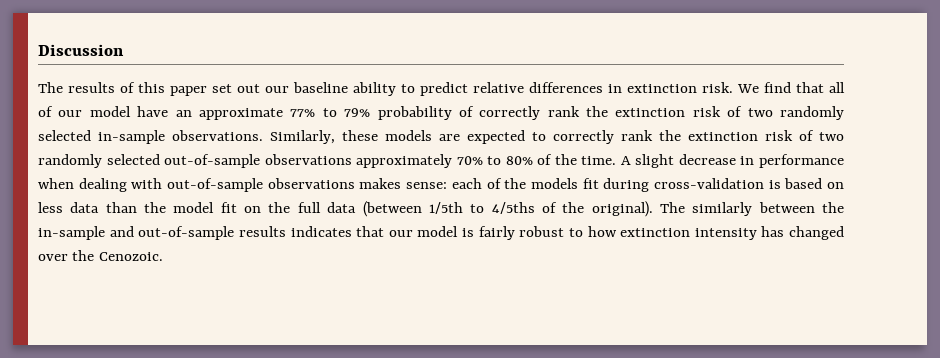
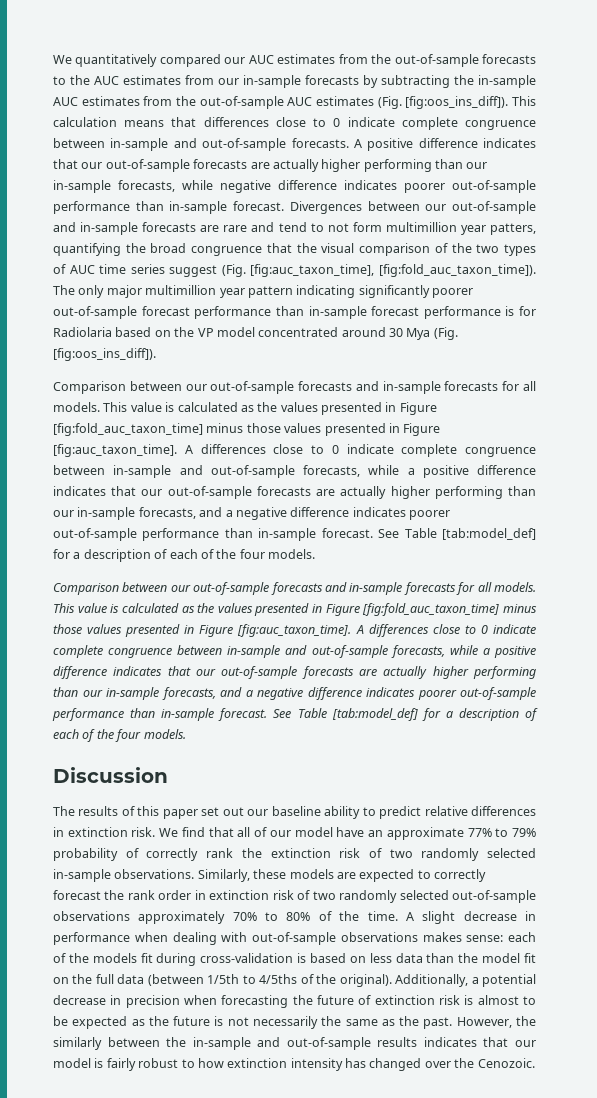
+ We quantitatively compared our AUC estimates from the out-of-sample forecasts to the AUC estimates from our in-sample forecasts by subtracting the in-sample AUC estimates from the out-of-sample AUC estimates (Fig. [fig:oos_ins_diff]). This calculation means that differences close to 0 indicate complete congruence between in-sample and out-of-sample forecasts. A positive difference indicates that our out-of-sample forecasts are actually higher performing than our in-sample forecasts, while negative difference indicates poorer out-of-sample performance than in-sample forecast. Divergences between our out-of-sample and in-sample forecasts are rare and tend to not form multimillion year patters, quantifying the broad congruence that the visual comparison of the two types of AUC time series suggest (Fig. [fig:auc_taxon_time], [fig:fold_auc_taxon_time]). The only major multimillion year pattern indicating significantly poorer out-of-sample forecast performance than in-sample forecast performance is for Radiolaria based on the VP model concentrated around 30 Mya (Fig. [fig:oos_ins_diff]).
+ Comparison between our out-of-sample forecasts and in-sample forecasts for all models. This value is calculated as the values presented in Figure [fig:fold_auc_taxon_time] minus those values presented in Figure [fig:auc_taxon_time]. A differences close to 0 indicate complete congruence between in-sample and out-of-sample forecasts, while a positive difference indicates that our out-of-sample forecasts are actually higher performing than our in-sample forecasts, and a negative difference indicates poorer out-of-sample performance than in-sample forecast. See Table [tab:model_def] for a description of each of the four models.
+ Comparison between our out-of-sample forecasts and in-sample forecasts for all models. This value is calculated as the values presented in Figure [fig:fold_auc_taxon_time] minus those values presented in Figure [fig:auc_taxon_time]. A differences close to 0 indicate complete congruence between in-sample and out-of-sample forecasts, while a positive difference indicates that our out-of-sample forecasts are actually higher performing than our in-sample forecasts, and a negative difference indicates poorer out-of-sample performance than in-sample forecast. See Table [tab:model_def] for a description of each of the four models.
- Similarly, these models are expected to correctly rank the extinction risk of two randomly selected out-of-sample observations approximately 70% to 80% of the time.
+ Similarly, these models are expected to correctly forecast the rank order in extinction risk of two randomly selected out-of-sample observations approximately 70% to 80% of the time.
- The similarly between the in-sample and out-of-sample results indicates that our model is fairly robust to how extinction intensity has changed over the Cenozoic.
+ Additionally, a potential decrease in precision when forecasting the future of extinction risk is almost to be expected as the future is not necessarily the same as the past. However, the similarly between the in-sample and out-of-sample results indicates that our model is fairly robust to how extinction intensity has changed over the Cenozoic.

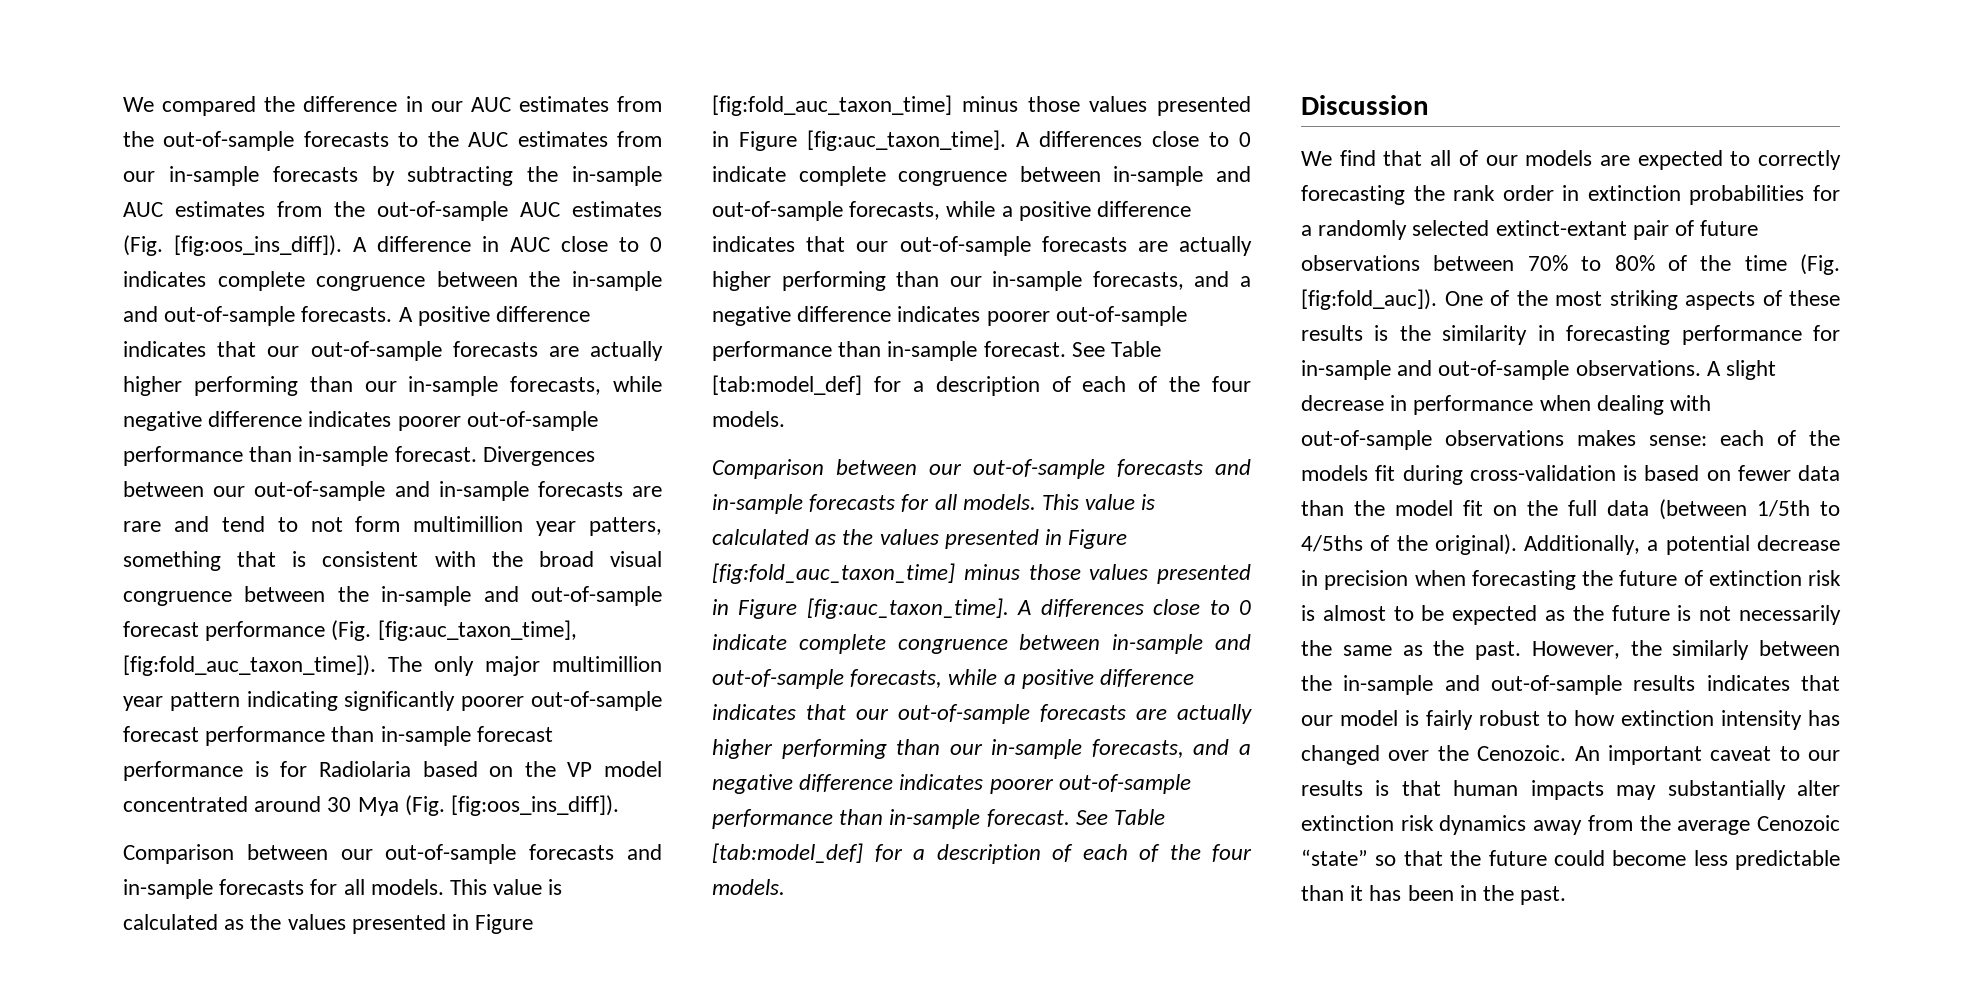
- We quantitatively compared our AUC estimates from the out-of-sample forecasts to the AUC estimates from our in-sample forecasts by subtracting the in-sample AUC estimates from the out-of-sample AUC estimates (Fig. [fig:oos_ins_diff]).
+ We compared the difference in our AUC estimates from the out-of-sample forecasts to the AUC estimates from our in-sample forecasts by subtracting the in-sample AUC estimates from the out-of-sample AUC estimates (Fig. [fig:oos_ins_diff]).
- This calculation means that differences close to 0 indicate complete congruence between in-sample and out-of-sample forecasts.
+ A difference in AUC close to 0 indicates complete congruence between the in-sample and out-of-sample forecasts.
- Divergences between our out-of-sample and in-sample forecasts are rare and tend to not form multimillion year patters, quantifying the broad congruence that the visual comparison of the two types of AUC time series suggest (Fig. [fig:auc_taxon_time], [fig:fold_auc_taxon_time]).
+ Divergences between our out-of-sample and in-sample forecasts are rare and tend to not form multimillion year patters, something that is consistent with the broad visual congruence between the in-sample and out-of-sample forecast performance (Fig. [fig:auc_taxon_time], [fig:fold_auc_taxon_time]).
- The results of this paper set out our baseline ability to predict relative differences in extinction risk. We find that all of our model have an approximate 77% to 79% probability of correctly rank the extinction risk of two randomly selected in-sample observations. Similarly, these models are expected to correctly forecast the rank order in extinction risk of two randomly selected out-of-sample observations approximately 70% to 80% of the time.
+ We find that all of our models are expected to correctly forecasting the rank order in extinction probabilities for a randomly selected extinct-extant pair of future observations between 70% to 80% of the time (Fig. [fig:fold_auc]). One of the most striking aspects of these results is the similarity in forecasting performance for in-sample and out-of-sample observations.
- A slight decrease in performance when dealing with out-of-sample observations makes sense: each of the models fit during cross-validation is based on less data than the model fit on the full data (between 1/5th to 4/5ths of the original).
+ A slight decrease in performance when dealing with out-of-sample observations makes sense: each of the models fit during cross-validation is based on fewer data than the model fit on the full data (between 1/5th to 4/5ths of the original).
+ An important caveat to our results is that human impacts may substantially alter extinction risk dynamics away from the average Cenozoic “state” so that the future could become less predictable than it has been in the past.

